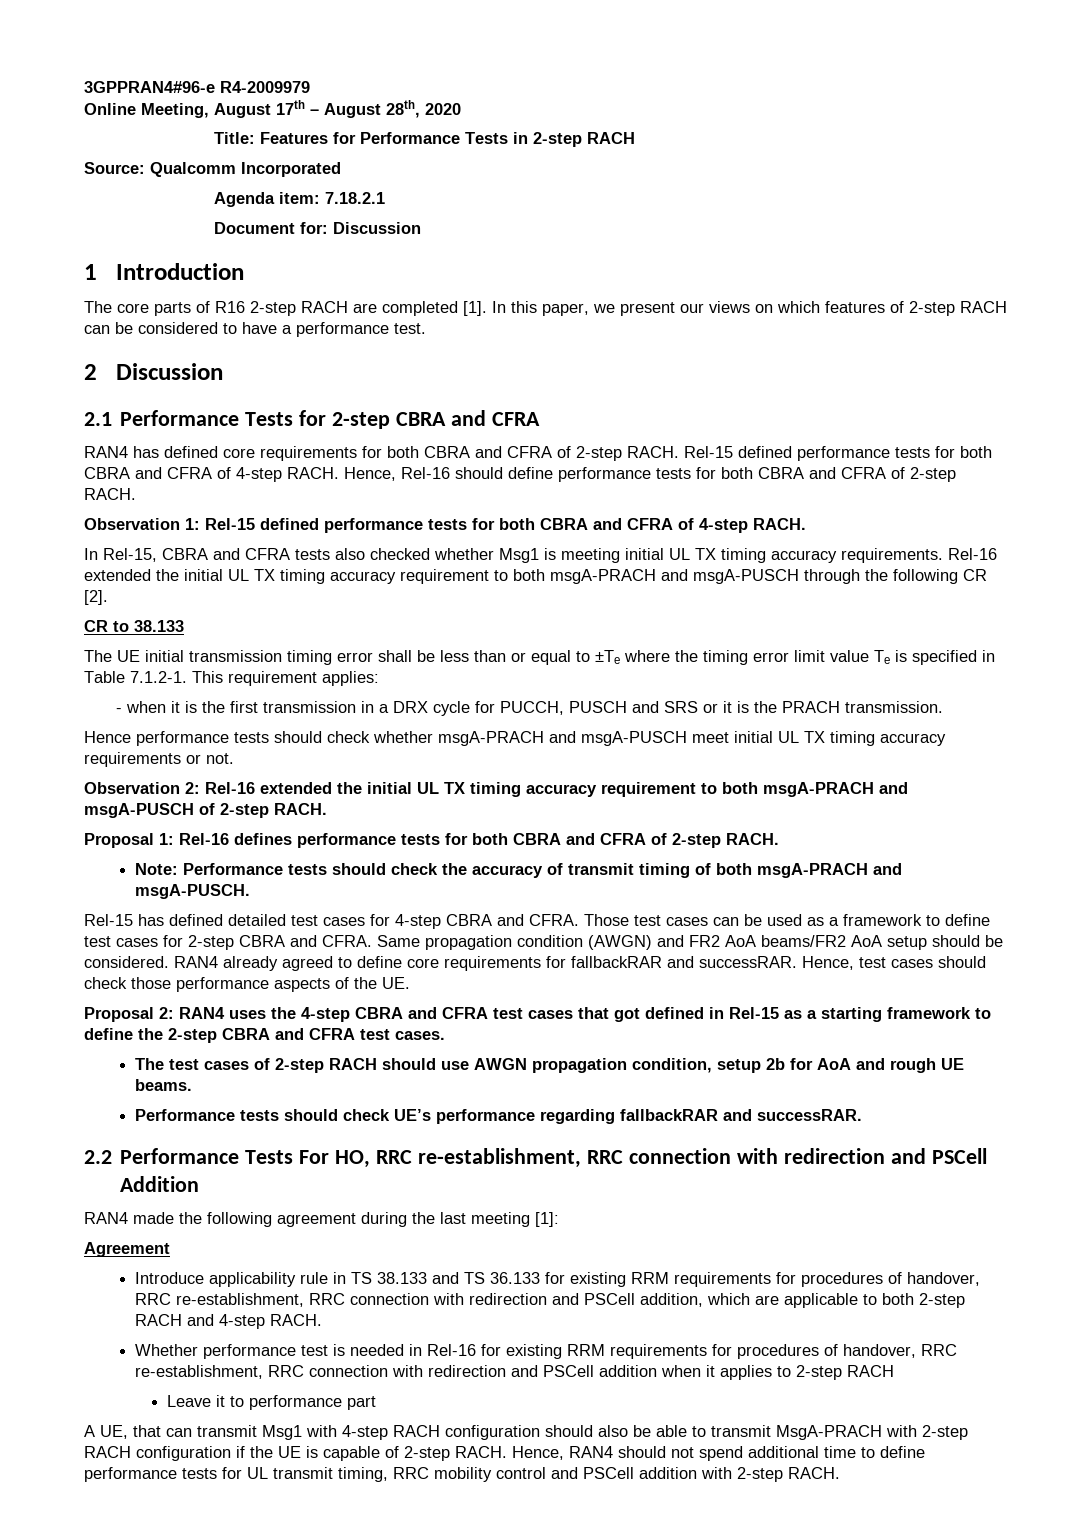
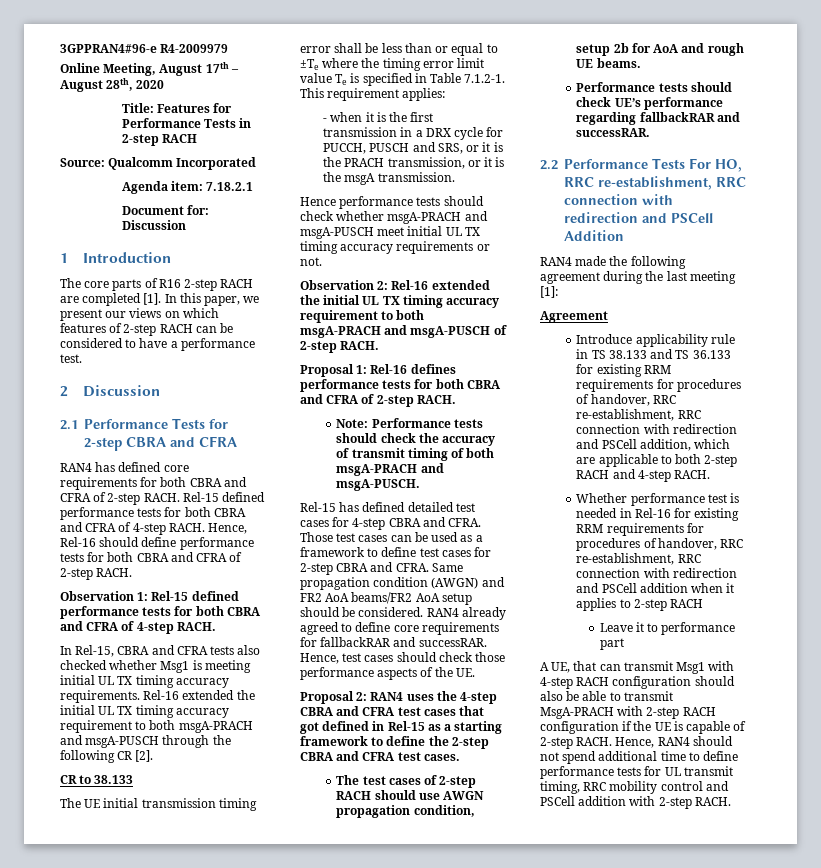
- - when it is the first transmission in a DRX cycle for PUCCH, PUSCH and SRS or it is the PRACH transmission.
+ - when it is the first transmission in a DRX cycle for PUCCH, PUSCH and SRS, or it is the PRACH transmission, or it is the msgA transmission.

